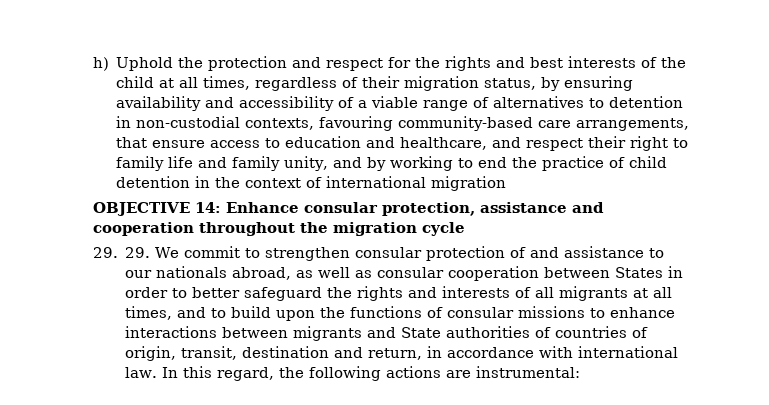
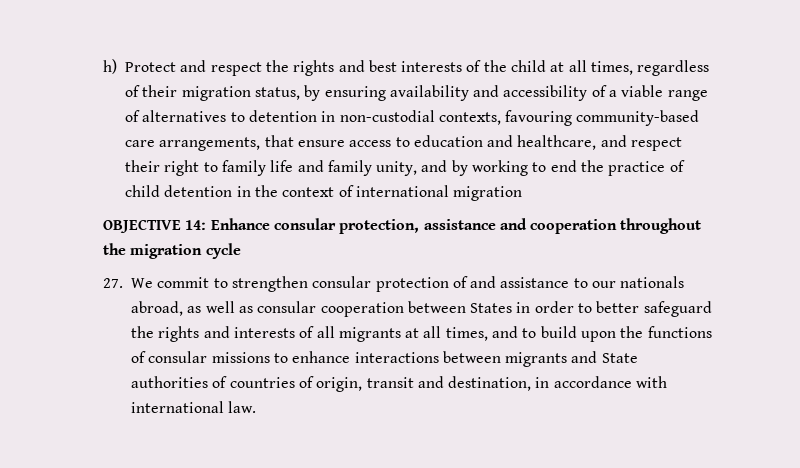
- h) Uphold the protection and respect for the rights and best interests of the child at all times, regardless of their migration status, by ensuring availability and accessibility of a viable range of alternatives to detention in non-custodial contexts, favouring community-based care arrangements, that ensure access to education and healthcare, and respect their right to family life and family unity, and by working to end the practice of child detention in the context of international migration
+ h) Protect and respect the rights and best interests of the child at all times, regardless of their migration status, by ensuring availability and accessibility of a viable range of alternatives to detention in non-custodial contexts, favouring community-based care arrangements, that ensure access to education and healthcare, and respect their right to family life and family unity, and by working to end the practice of child detention in the context of international migration
- 29. 29. We commit to strengthen consular protection of and assistance to our nationals abroad, as well as consular cooperation between States in order to better safeguard the rights and interests of all migrants at all times, and to build upon the functions of consular missions to enhance interactions between migrants and State authorities of countries of origin, transit, destination and return, in accordance with international law. In this regard, the following actions are instrumental:
+ 27. We commit to strengthen consular protection of and assistance to our nationals abroad, as well as consular cooperation between States in order to better safeguard the rights and interests of all migrants at all times, and to build upon the functions of consular missions to enhance interactions between migrants and State authorities of countries of origin, transit and destination, in accordance with international law.

